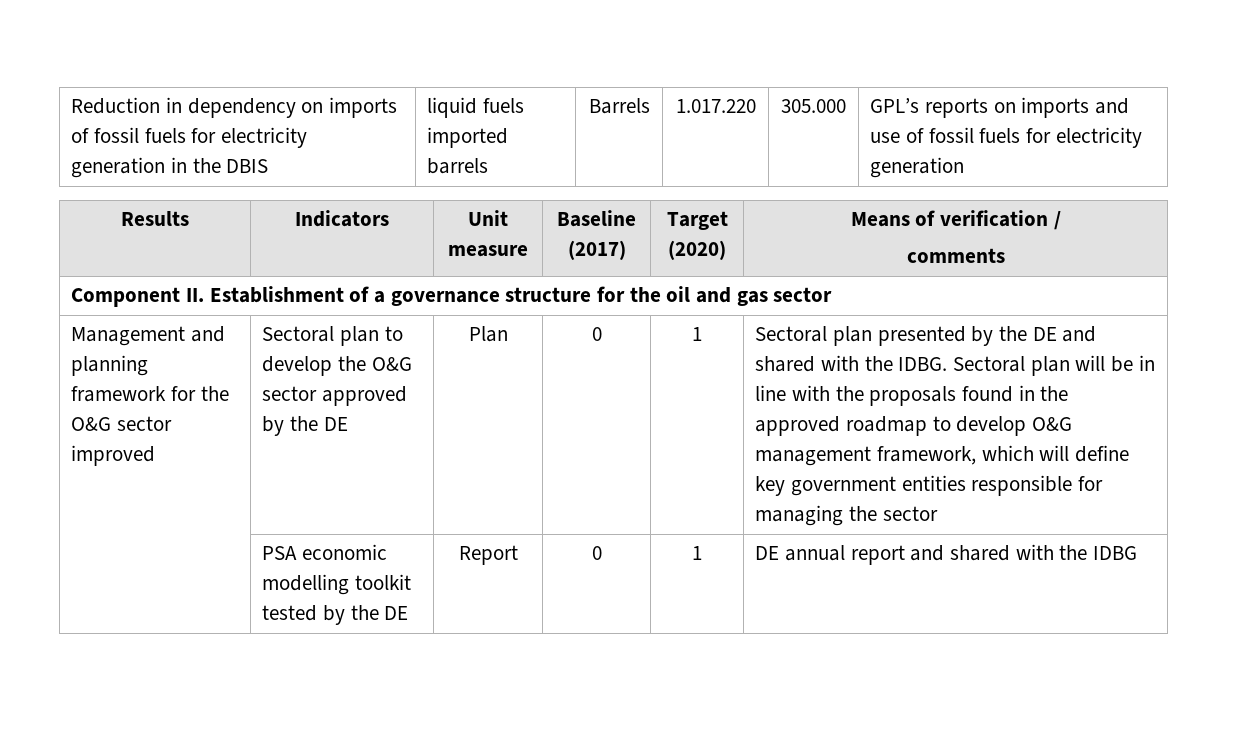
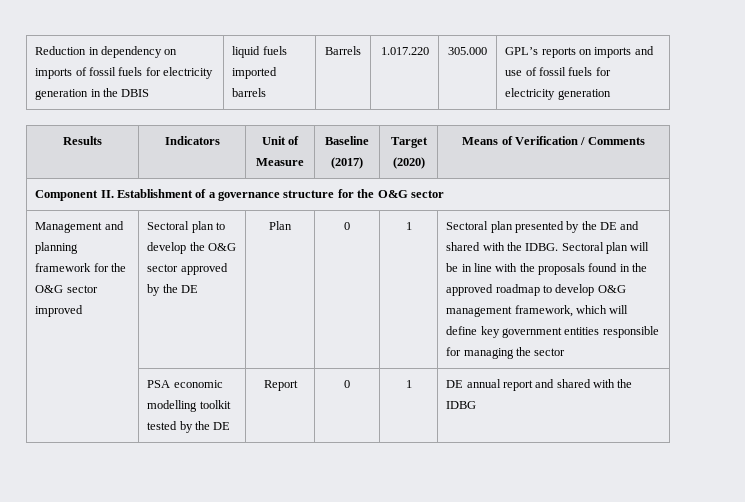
- Results | Indicators | Unit measure | Baseline (2017) | Target (2020) | Means of verification /
- comments
+ Results | Indicators | Unit of Measure | Baseline (2017) | Target (2020) | Means of Verification / Comments
- Component II. Establishment of a governance structure for the oil and gas sector
+ Component II. Establishment of a governance structure for the O&G sector

